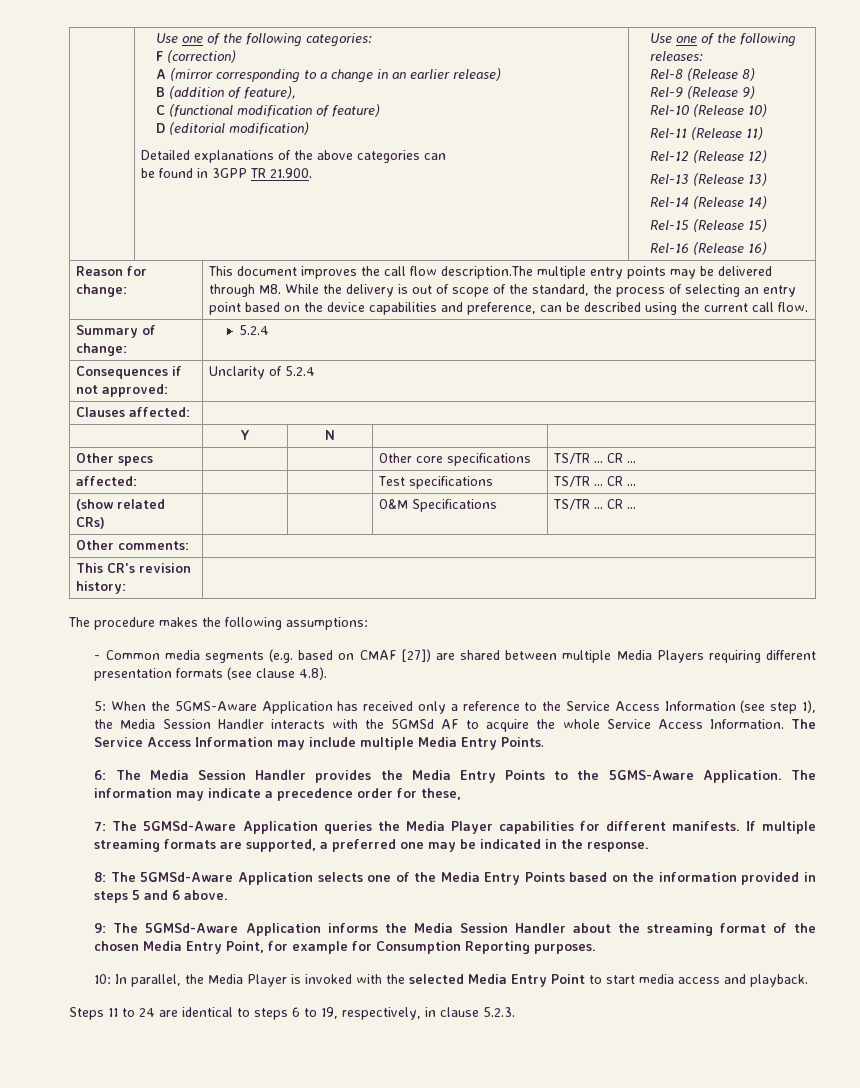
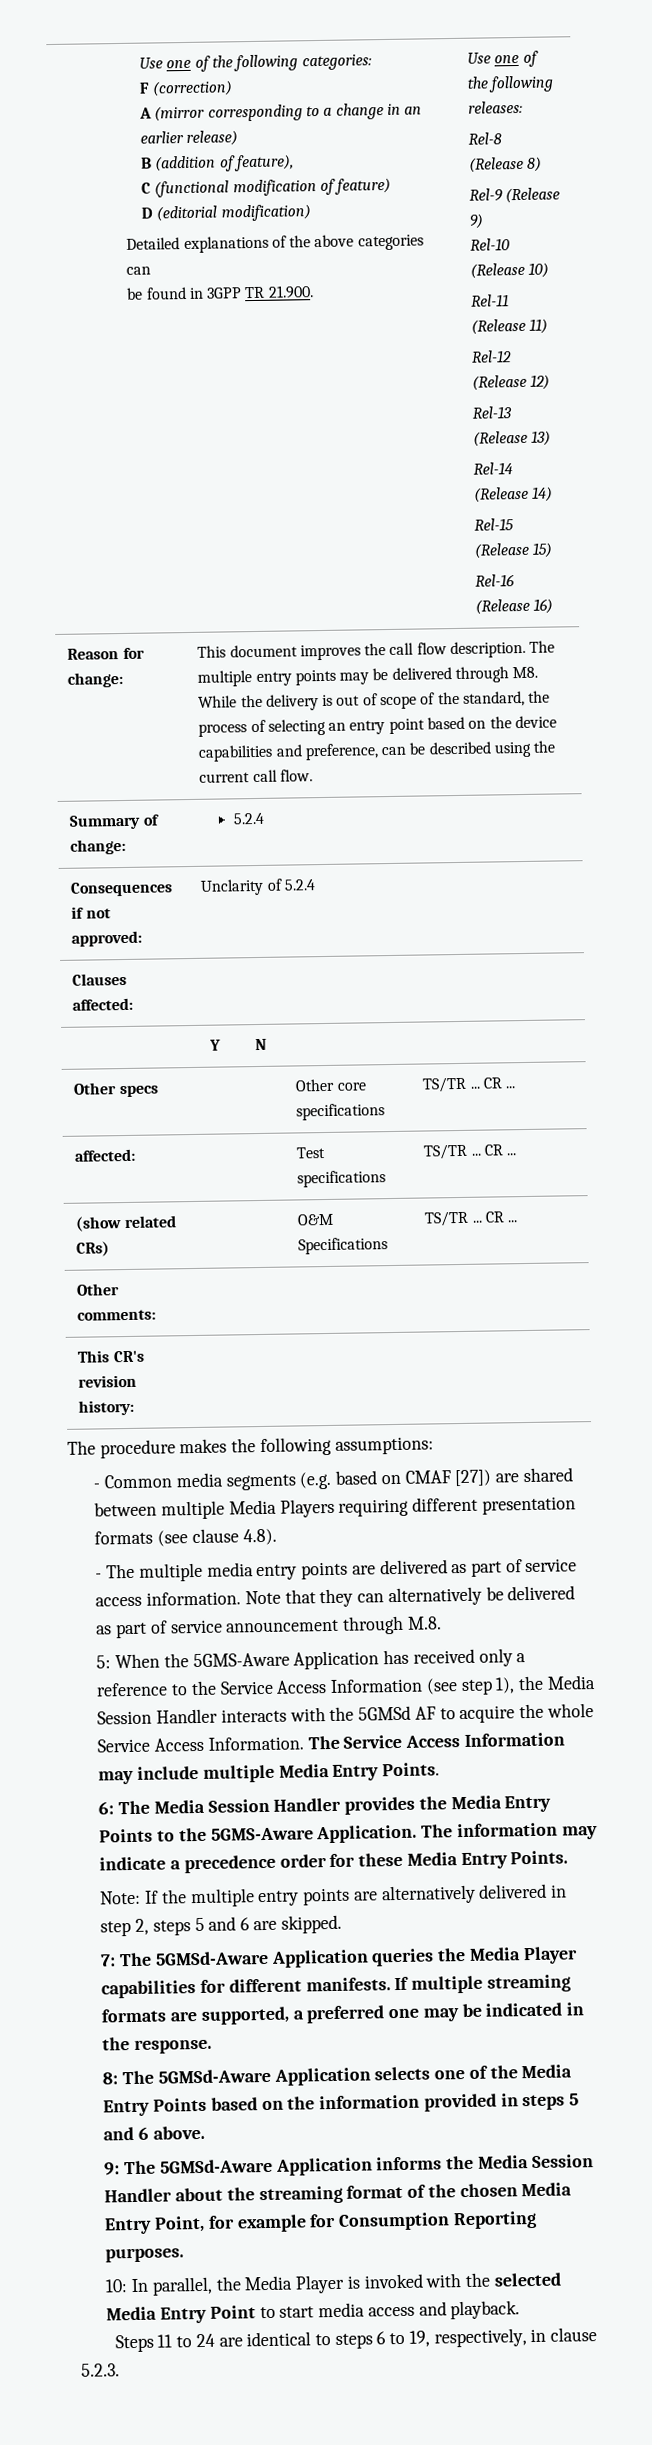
- This document improves the call flow description.The multiple entry points may be delivered through M8. While the delivery is out of scope of the standard, the process of selecting an entry point based on the device capabilities and preference, can be described using the current call flow.
+ This document improves the call flow description. The multiple entry points may be delivered through M8. While the delivery is out of scope of the standard, the process of selecting an entry point based on the device capabilities and preference, can be described using the current call flow.
+ - The multiple media entry points are delivered as part of service access information. Note that they can alternatively be delivered as part of service announcement through M.8.
- The information may indicate a precedence order for these,
+ The information may indicate a precedence order for these Media Entry Points.
+ Note: If the multiple entry points are alternatively delivered in step 2, steps 5 and 6 are skipped.

